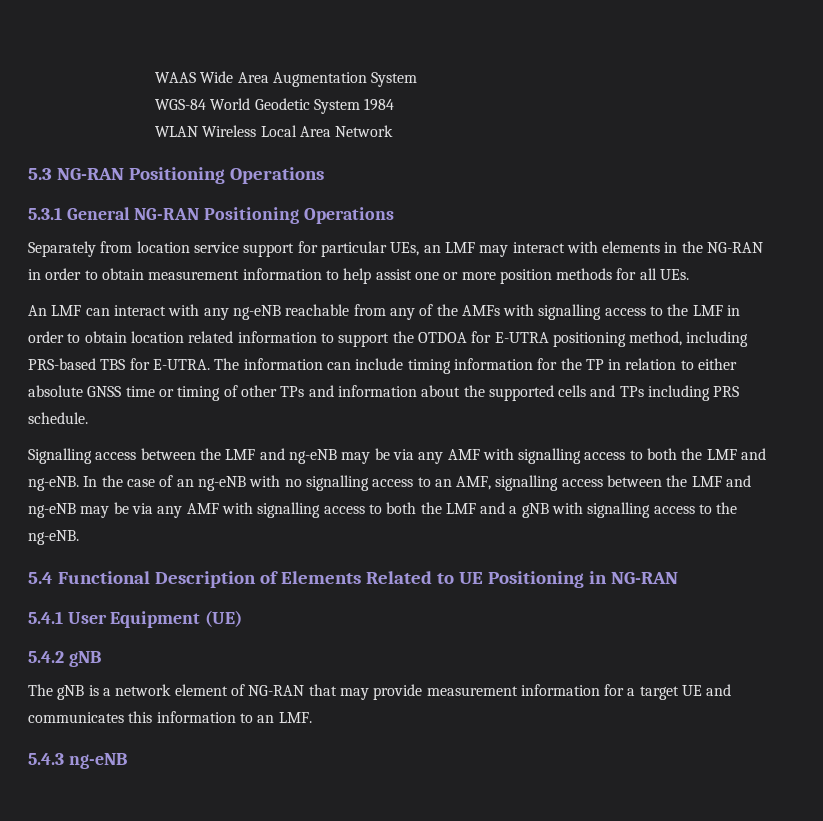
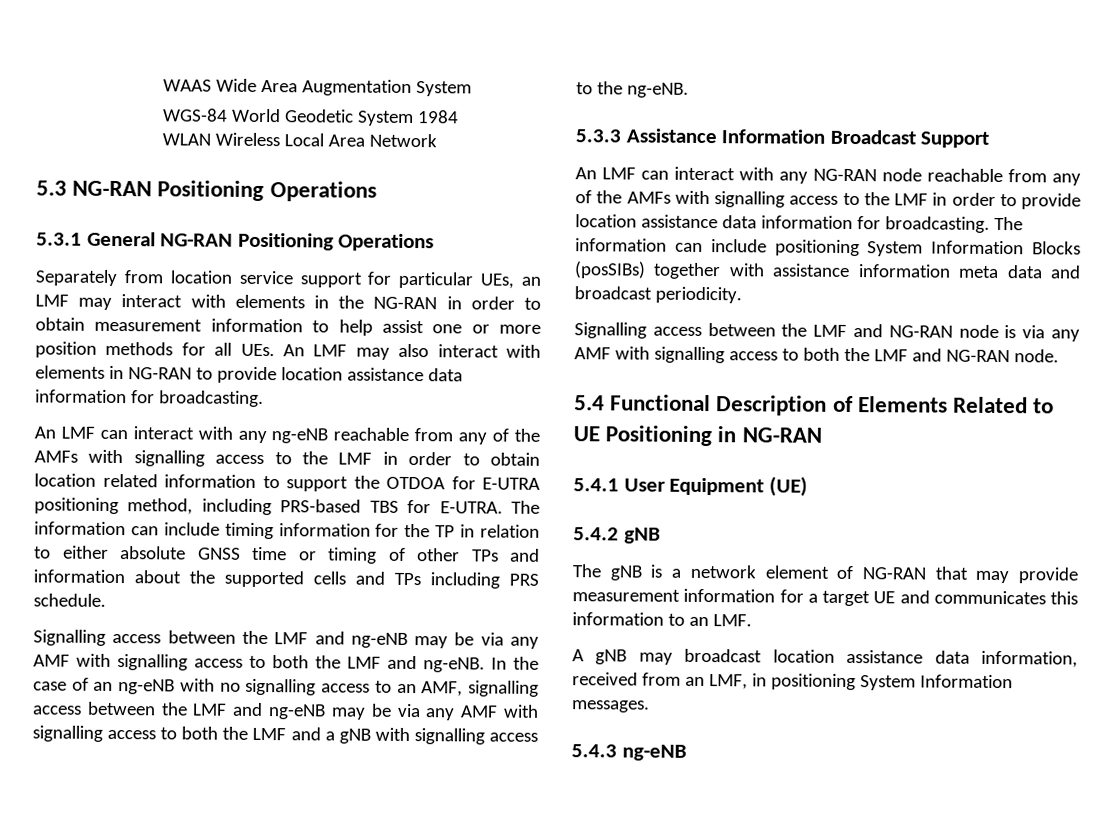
- Separately from location service support for particular UEs, an LMF may interact with elements in the NG-RAN in order to obtain measurement information to help assist one or more position methods for all UEs.
+ Separately from location service support for particular UEs, an LMF may interact with elements in the NG-RAN in order to obtain measurement information to help assist one or more position methods for all UEs. An LMF may also interact with elements in NG-RAN to provide location assistance data information for broadcasting.
+ 5.3.3 Assistance Information Broadcast Support
+ An LMF can interact with any NG-RAN node reachable from any of the AMFs with signalling access to the LMF in order to provide location assistance data information for broadcasting. The information can include positioning System Information Blocks (posSIBs) together with assistance information meta data and broadcast periodicity.
+ Signalling access between the LMF and NG-RAN node is via any AMF with signalling access to both the LMF and NG-RAN node.
+ A gNB may broadcast location assistance data information, received from an LMF, in positioning System Information messages.

